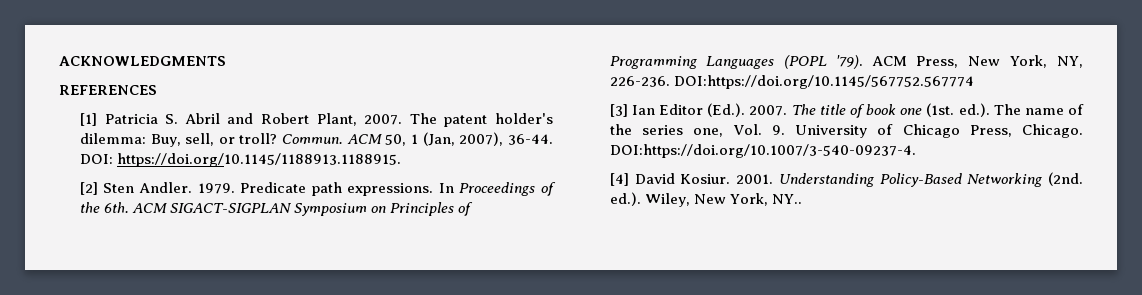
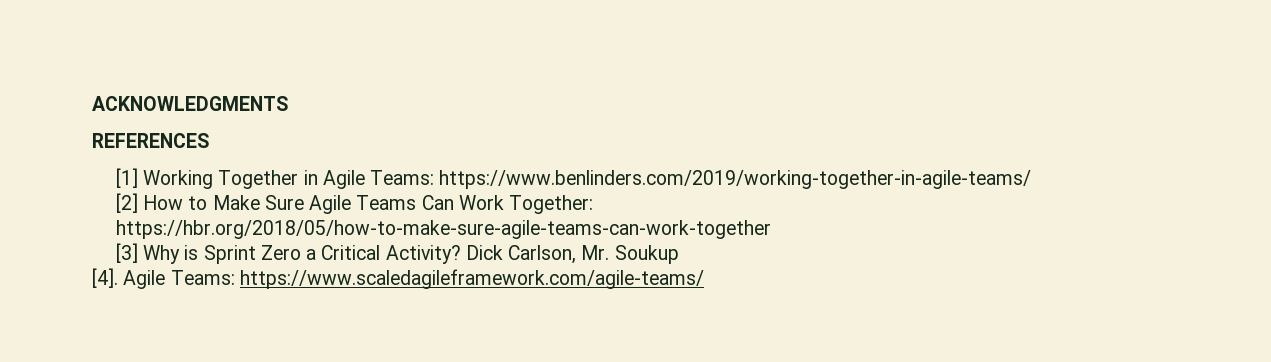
- [1] Patricia S. Abril and Robert Plant, 2007. The patent holder's dilemma: Buy, sell, or troll? Commun. ACM 50, 1 (Jan, 2007), 36-44. DOI: https://doi.org/10.1145/1188913.1188915.
- [2] Sten Andler. 1979. Predicate path expressions. In Proceedings of the 6th. ACM SIGACT-SIGPLAN Symposium on Principles of Programming Languages (POPL '79). ACM Press, New York, NY, 226-236. DOI:https://doi.org/10.1145/567752.567774
- [3] Ian Editor (Ed.). 2007. The title of book one (1st. ed.). The name of the series one, Vol. 9. University of Chicago Press, Chicago. DOI:https://doi.org/10.1007/3-540-09237-4.
- [4] David Kosiur. 2001. Understanding Policy-Based Networking (2nd. ed.). Wiley, New York, NY..
+ [1] Working Together in Agile Teams: https://www.benlinders.com/2019/working-together-in-agile-teams/
+ [2] How to Make Sure Agile Teams Can Work Together: https://hbr.org/2018/05/how-to-make-sure-agile-teams-can-work-together
+ [3] Why is Sprint Zero a Critical Activity? Dick Carlson, Mr. Soukup
+ [4]. Agile Teams: https://www.scaledagileframework.com/agile-teams/

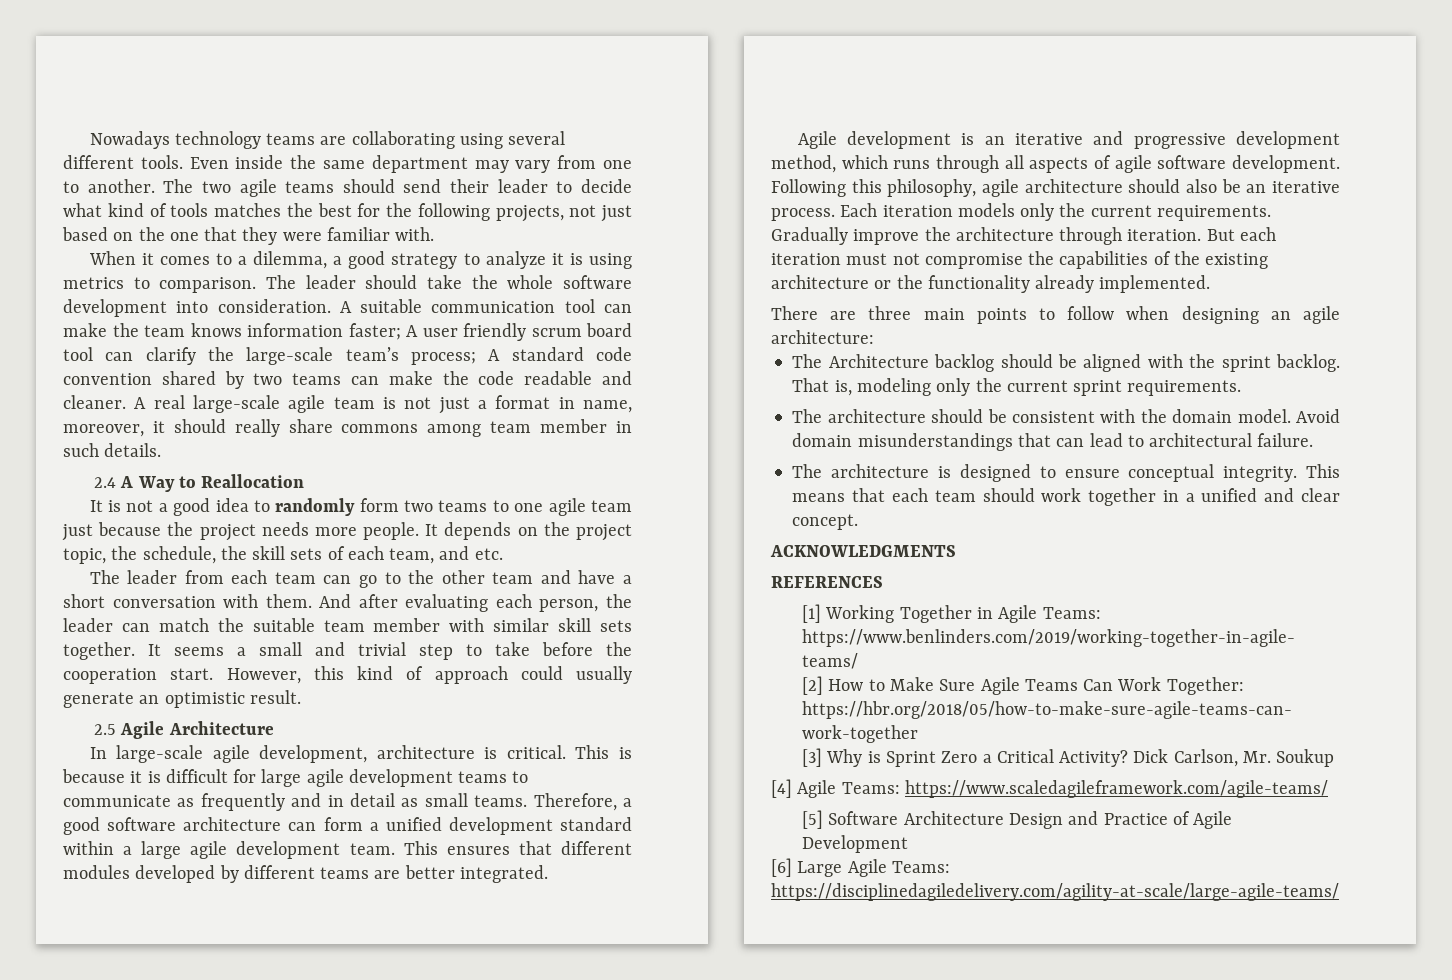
+ Nowadays technology teams are collaborating using several different tools. Even inside the same department may vary from one to another. The two agile teams should send their leader to decide what kind of tools matches the best for the following projects, not just based on the one that they were familiar with.
+ When it comes to a dilemma, a good strategy to analyze it is using metrics to comparison. The leader should take the whole software development into consideration. A suitable communication tool can make the team knows information faster; A user friendly scrum board tool can clarify the large-scale team’s process; A standard code convention shared by two teams can make the code readable and cleaner. A real large-scale agile team is not just a format in name, moreover, it should really share commons among team member in such details.
+ 2.4 A Way to Reallocation
+ It is not a good idea to randomly form two teams to one agile team just because the project needs more people. It depends on the project topic, the schedule, the skill sets of each team, and etc.
+ The leader from each team can go to the other team and have a short conversation with them. And after evaluating each person, the leader can match the suitable team member with similar skill sets together. It seems a small and trivial step to take before the cooperation start. However, this kind of approach could usually generate an optimistic result.
+ 2.5 Agile Architecture
+ In large-scale agile development, architecture is critical. This is because it is difficult for large agile development teams to communicate as frequently and in detail as small teams. Therefore, a good software architecture can form a unified development standard within a large agile development team. This ensures that different modules developed by different teams are better integrated.
+ Agile development is an iterative and progressive development method, which runs through all aspects of agile software development. Following this philosophy, agile architecture should also be an iterative process. Each iteration models only the current requirements. Gradually improve the architecture through iteration. But each iteration must not compromise the capabilities of the existing architecture or the functionality already implemented.
+ There are three main points to follow when designing an agile architecture:
+ The Architecture backlog should be aligned with the sprint backlog. That is, modeling only the current sprint requirements.
+ The architecture should be consistent with the domain model. Avoid domain misunderstandings that can lead to architectural failure.
+ The architecture is designed to ensure conceptual integrity. This means that each team should work together in a unified and clear concept.
- [4]. Agile Teams: https://www.scaledagileframework.com/agile-teams/
+ [4] Agile Teams: https://www.scaledagileframework.com/agile-teams/
+ [5] Software Architecture Design and Practice of Agile Development
+ [6] Large Agile Teams: https://disciplinedagiledelivery.com/agility-at-scale/large-agile-teams/

